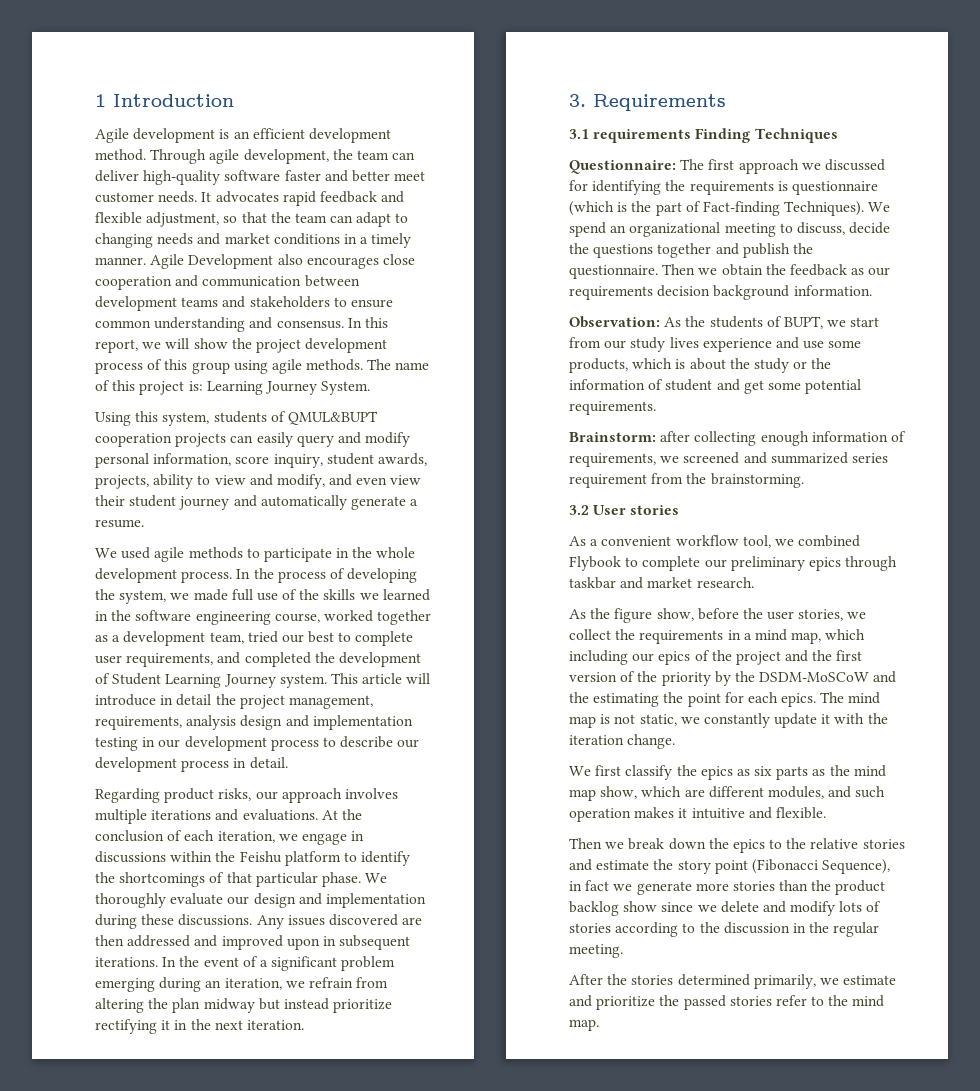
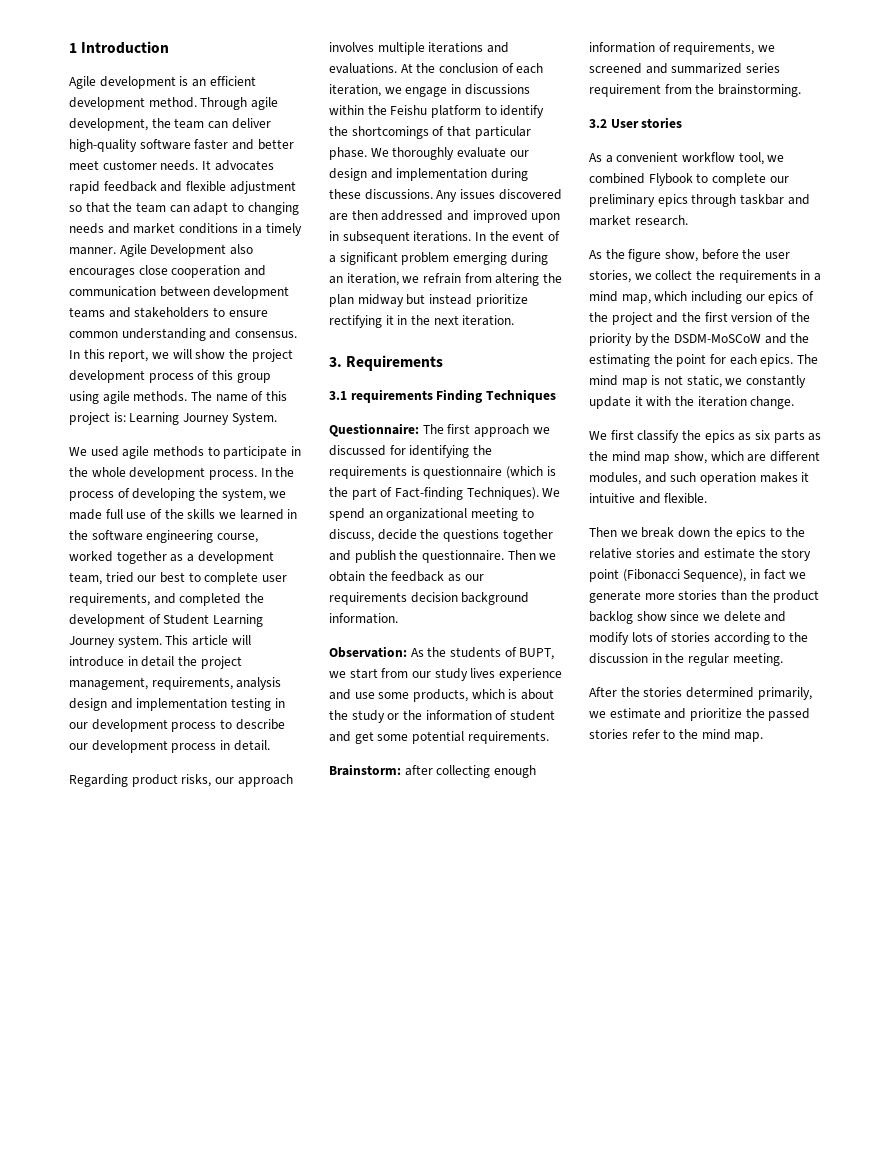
- It advocates rapid feedback and flexible adjustment, so that the team can adapt to changing needs and market conditions in a timely manner.
+ It advocates rapid feedback and flexible adjustment so that the team can adapt to changing needs and market conditions in a timely manner.
- Using this system, students of QMUL&BUPT cooperation projects can easily query and modify personal information, score inquiry, student awards, projects, ability to view and modify, and even view their student journey and automatically generate a resume.

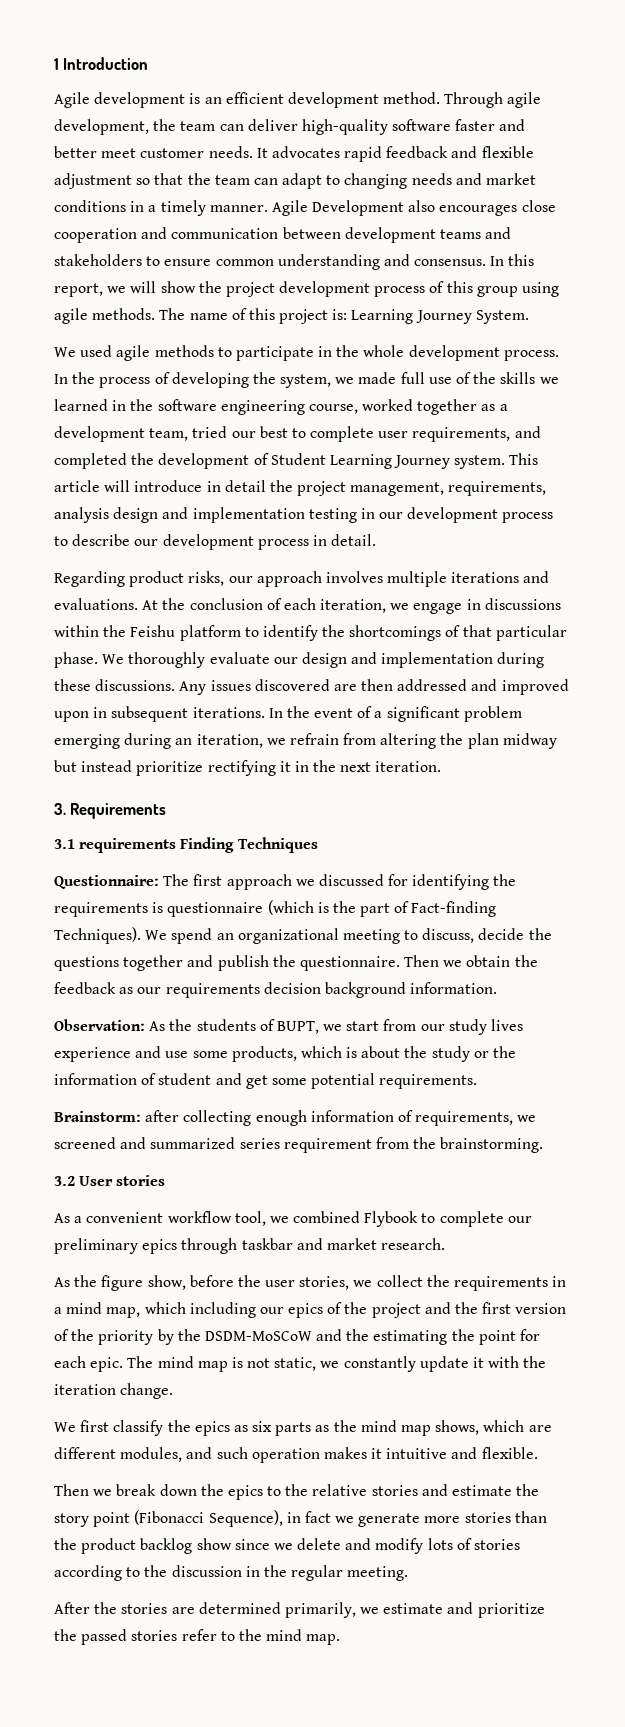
- As the figure show, before the user stories, we collect the requirements in a mind map, which including our epics of the project and the first version of the priority by the DSDM-MoSCoW and the estimating the point for each epics.
+ As the figure show, before the user stories, we collect the requirements in a mind map, which including our epics of the project and the first version of the priority by the DSDM-MoSCoW and the estimating the point for each epic.
- We first classify the epics as six parts as the mind map show, which are different modules, and such operation makes it intuitive and flexible.
+ We first classify the epics as six parts as the mind map shows, which are different modules, and such operation makes it intuitive and flexible.
- After the stories determined primarily, we estimate and prioritize the passed stories refer to the mind map.
+ After the stories are determined primarily, we estimate and prioritize the passed stories refer to the mind map.

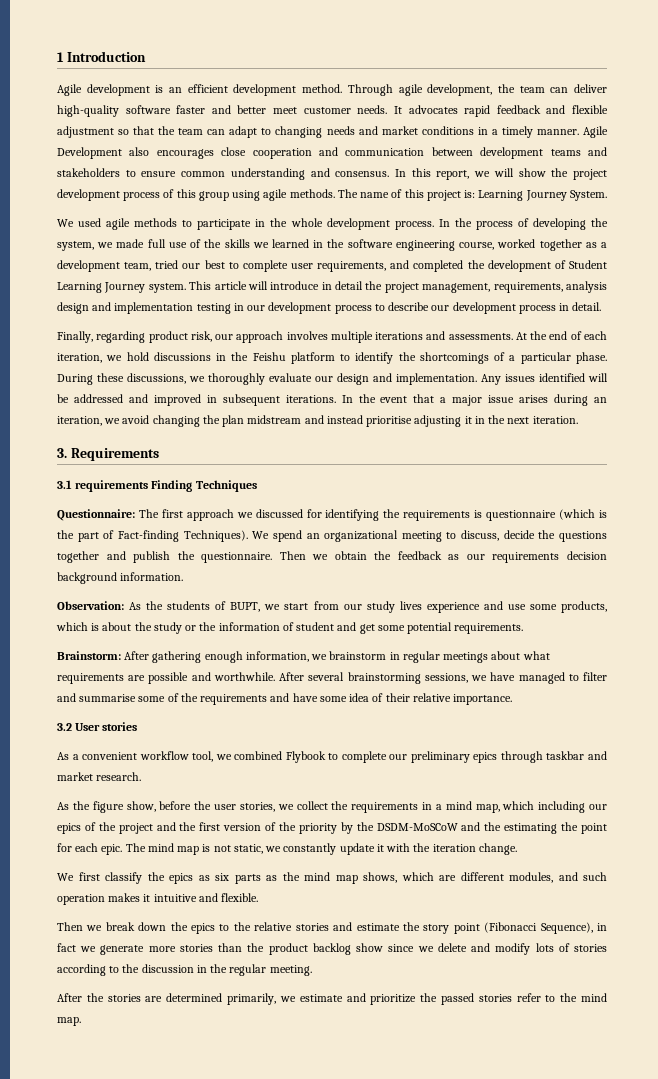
- Regarding product risks, our approach involves multiple iterations and evaluations.
+ Finally, regarding product risk, our approach involves multiple iterations and assessments.
- At the conclusion of each iteration, we engage in discussions within the Feishu platform to identify the shortcomings of that particular phase.
+ At the end of each iteration, we hold discussions in the Feishu platform to identify the shortcomings of a particular phase.
- We thoroughly evaluate our design and implementation during these discussions. Any issues discovered are then addressed and improved upon in subsequent iterations.
+ During these discussions, we thoroughly evaluate our design and implementation. Any issues identified will be addressed and improved in subsequent iterations.
- In the event of a significant problem emerging during an iteration, we refrain from altering the plan midway but instead prioritize rectifying it in the next iteration.
+ In the event that a major issue arises during an iteration, we avoid changing the plan midstream and instead prioritise adjusting it in the next iteration.
- Brainstorm: after collecting enough information of requirements, we screened and summarized series requirement from the brainstorming.
+ Brainstorm: After gathering enough information, we brainstorm in regular meetings about what requirements are possible and worthwhile. After several brainstorming sessions, we have managed to filter and summarise some of the requirements and have some idea of their relative importance.

